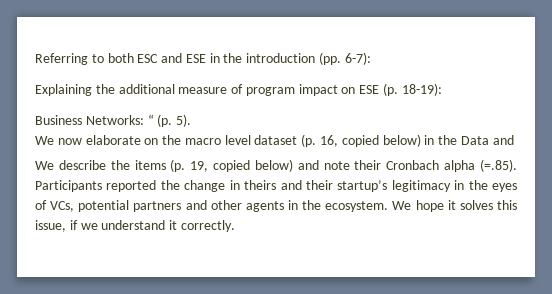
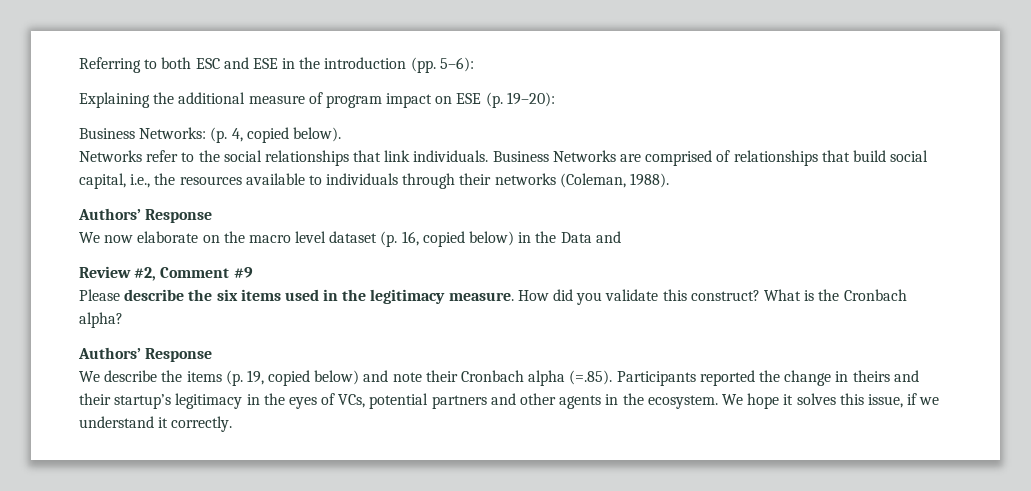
- Referring to both ESC and ESE in the introduction (pp. 6-7):
+ Referring to both ESC and ESE in the introduction (pp. 5–6):
- Explaining the additional measure of program impact on ESE (p. 18-19):
+ Explaining the additional measure of program impact on ESE (p. 19–20):
- Business Networks: “ (p. 5).
+ Business Networks: (p. 4, copied below).
+ Networks refer to the social relationships that link individuals. Business Networks are comprised of relationships that build social capital, i.e., the resources available to individuals through their networks (Coleman, 1988).
+ Authors’ Response
+ Review #2, Comment #9
+ Please describe the six items used in the legitimacy measure. How did you validate this construct? What is the Cronbach alpha?
+ Authors’ Response

